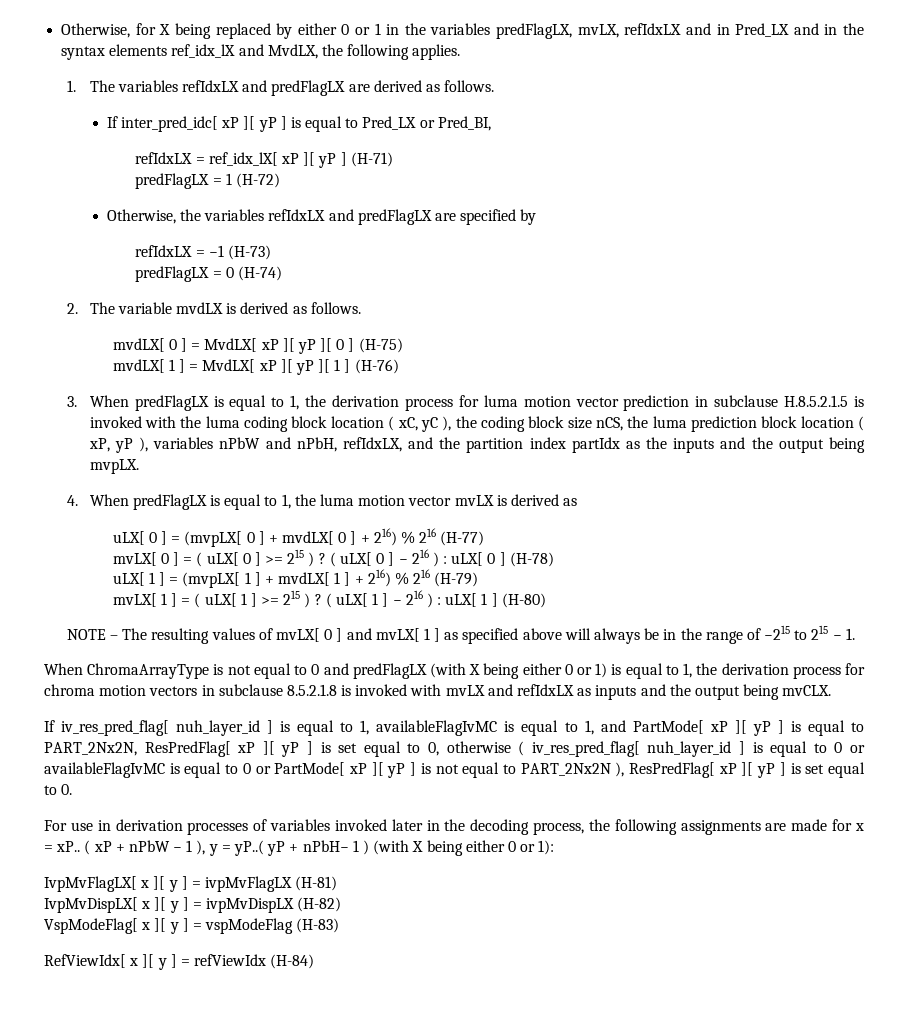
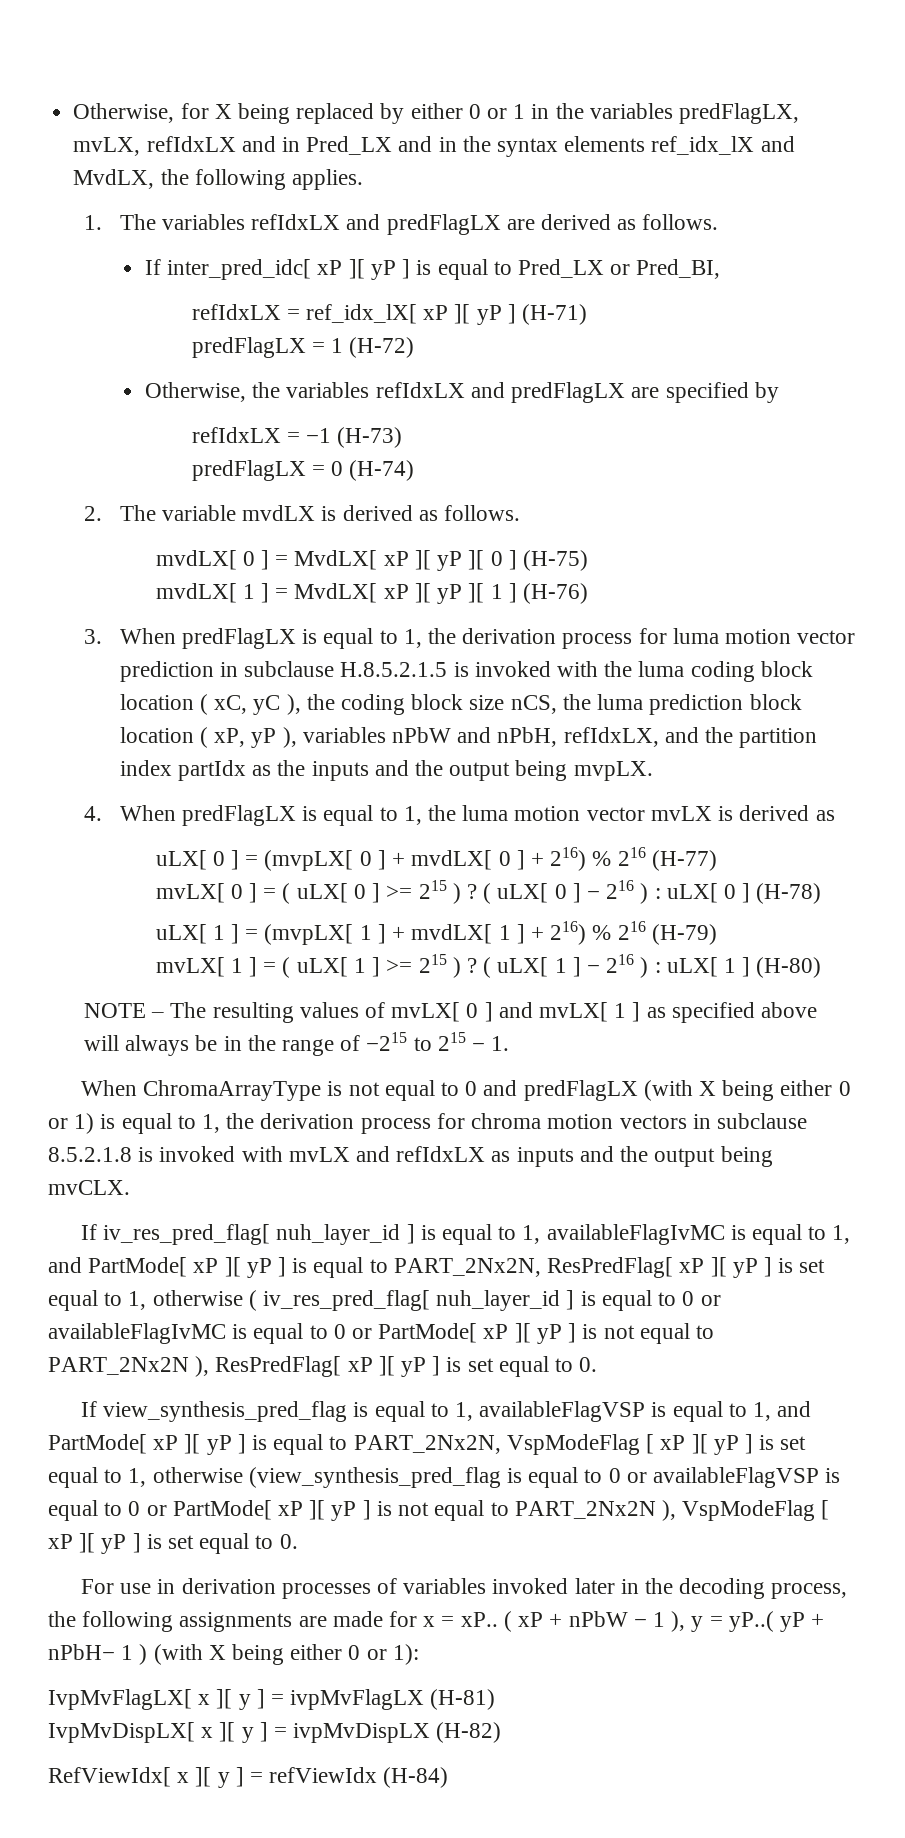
- If iv_res_pred_flag[ nuh_layer_id ] is equal to 1, availableFlagIvMC is equal to 1, and PartMode[ xP ][ yP ] is equal to PART_2Nx2N, ResPredFlag[ xP ][ yP ] is set equal to 0, otherwise ( iv_res_pred_flag[ nuh_layer_id ] is equal to 0 or availableFlagIvMC is equal to 0 or PartMode[ xP ][ yP ] is not equal to PART_2Nx2N ), ResPredFlag[ xP ][ yP ] is set equal to 0.
+ If iv_res_pred_flag[ nuh_layer_id ] is equal to 1, availableFlagIvMC is equal to 1, and PartMode[ xP ][ yP ] is equal to PART_2Nx2N, ResPredFlag[ xP ][ yP ] is set equal to 1, otherwise ( iv_res_pred_flag[ nuh_layer_id ] is equal to 0 or availableFlagIvMC is equal to 0 or PartMode[ xP ][ yP ] is not equal to PART_2Nx2N ), ResPredFlag[ xP ][ yP ] is set equal to 0.
+ If view_synthesis_pred_flag is equal to 1, availableFlagVSP is equal to 1, and PartMode[ xP ][ yP ] is equal to PART_2Nx2N, VspModeFlag [ xP ][ yP ] is set equal to 1, otherwise (view_synthesis_pred_flag is equal to 0 or availableFlagVSP is equal to 0 or PartMode[ xP ][ yP ] is not equal to PART_2Nx2N ), VspModeFlag [ xP ][ yP ] is set equal to 0.
- VspModeFlag[ x ][ y ] = vspModeFlag (H-83)

